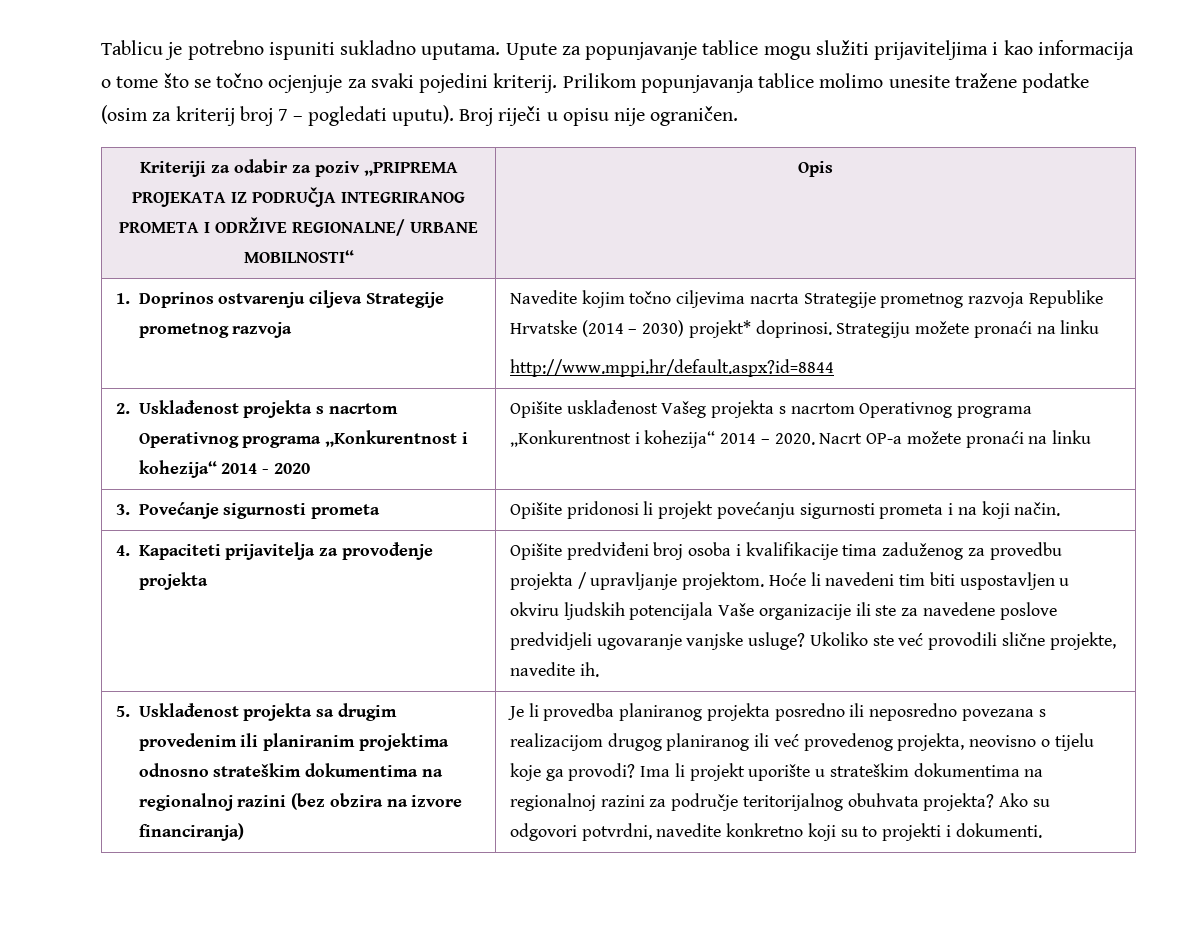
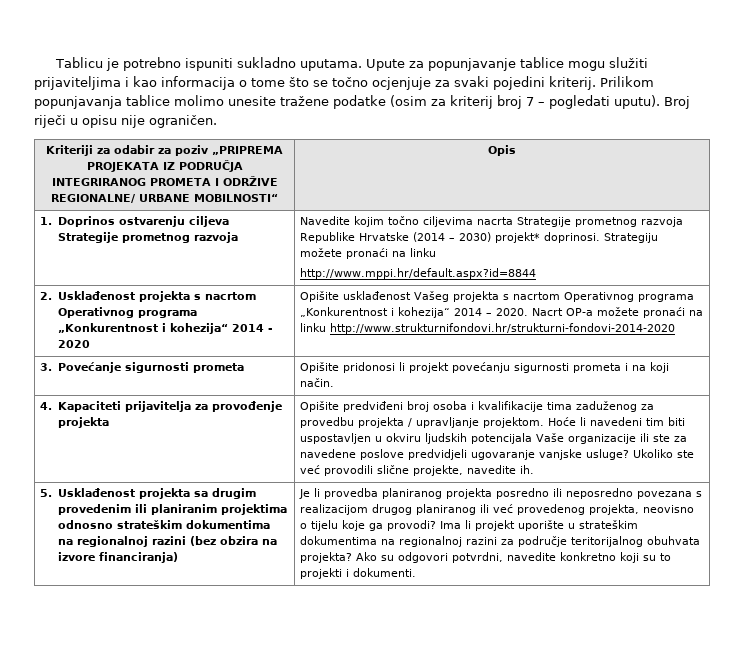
- 2. Usklađenost projekta s nacrtom Operativnog programa „Konkurentnost i kohezija“ 2014 - 2020 | Opišite usklađenost Vašeg projekta s nacrtom Operativnog programa „Konkurentnost i kohezija“ 2014 – 2020. Nacrt OP-a možete pronaći na linku
+ 2. Usklađenost projekta s nacrtom Operativnog programa „Konkurentnost i kohezija“ 2014 - 2020 | Opišite usklađenost Vašeg projekta s nacrtom Operativnog programa „Konkurentnost i kohezija“ 2014 – 2020. Nacrt OP-a možete pronaći na linku http://www.strukturnifondovi.hr/strukturni-fondovi-2014-2020

